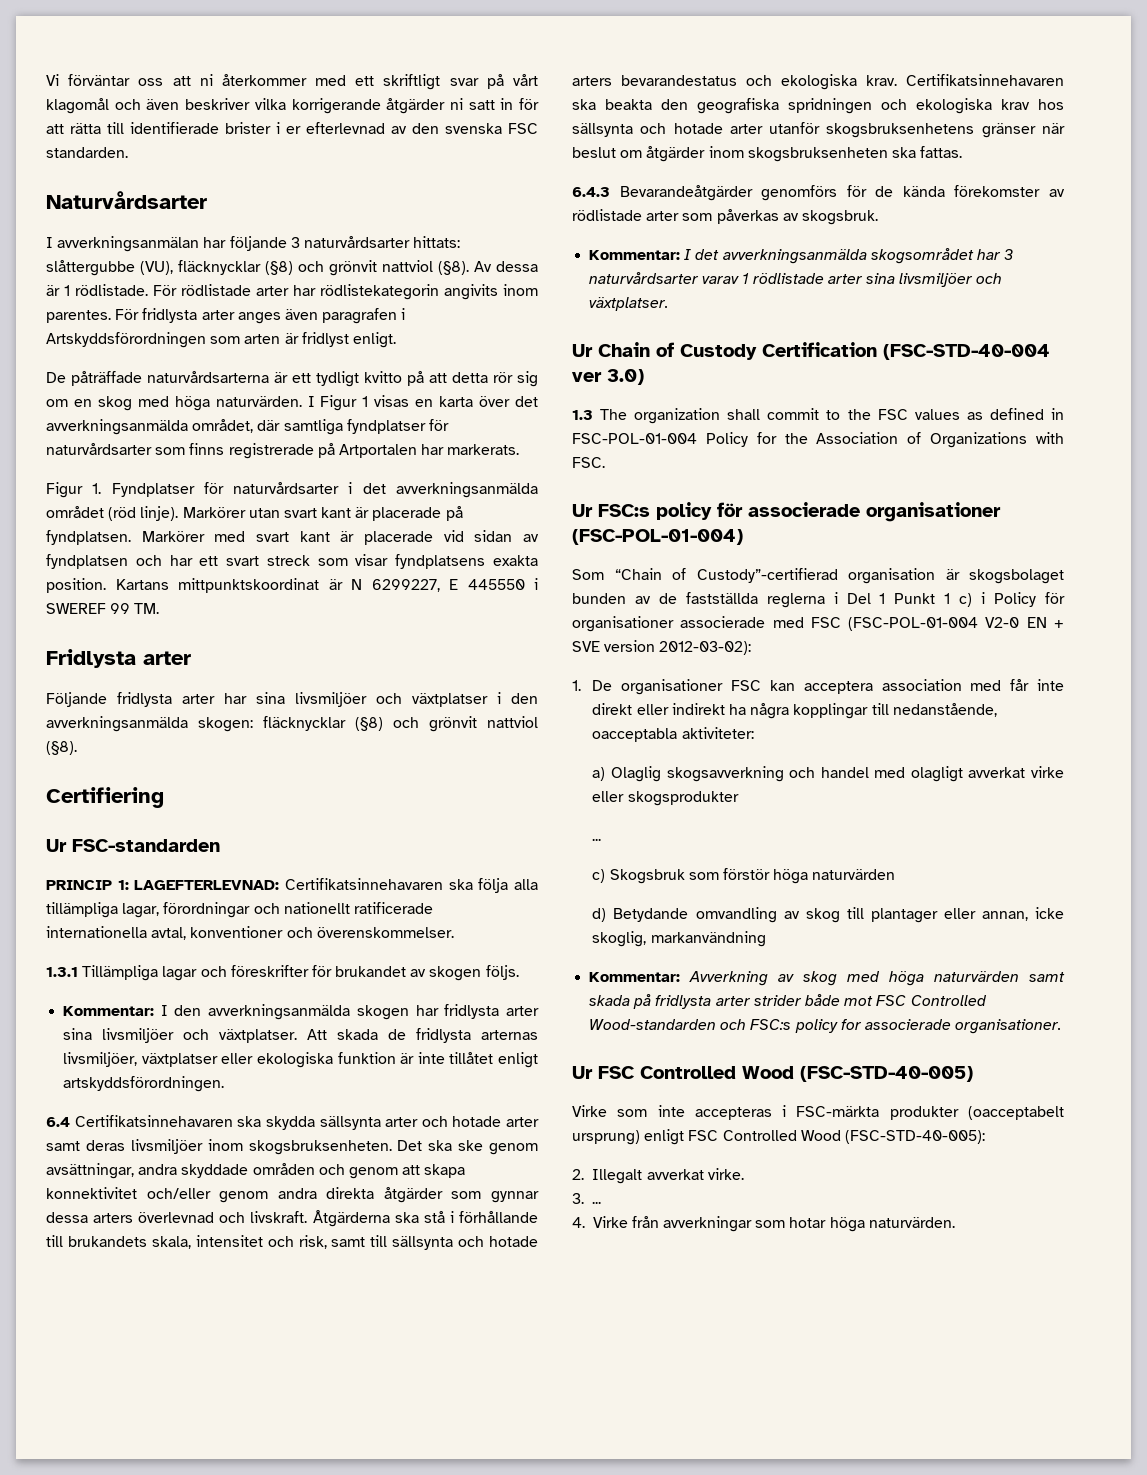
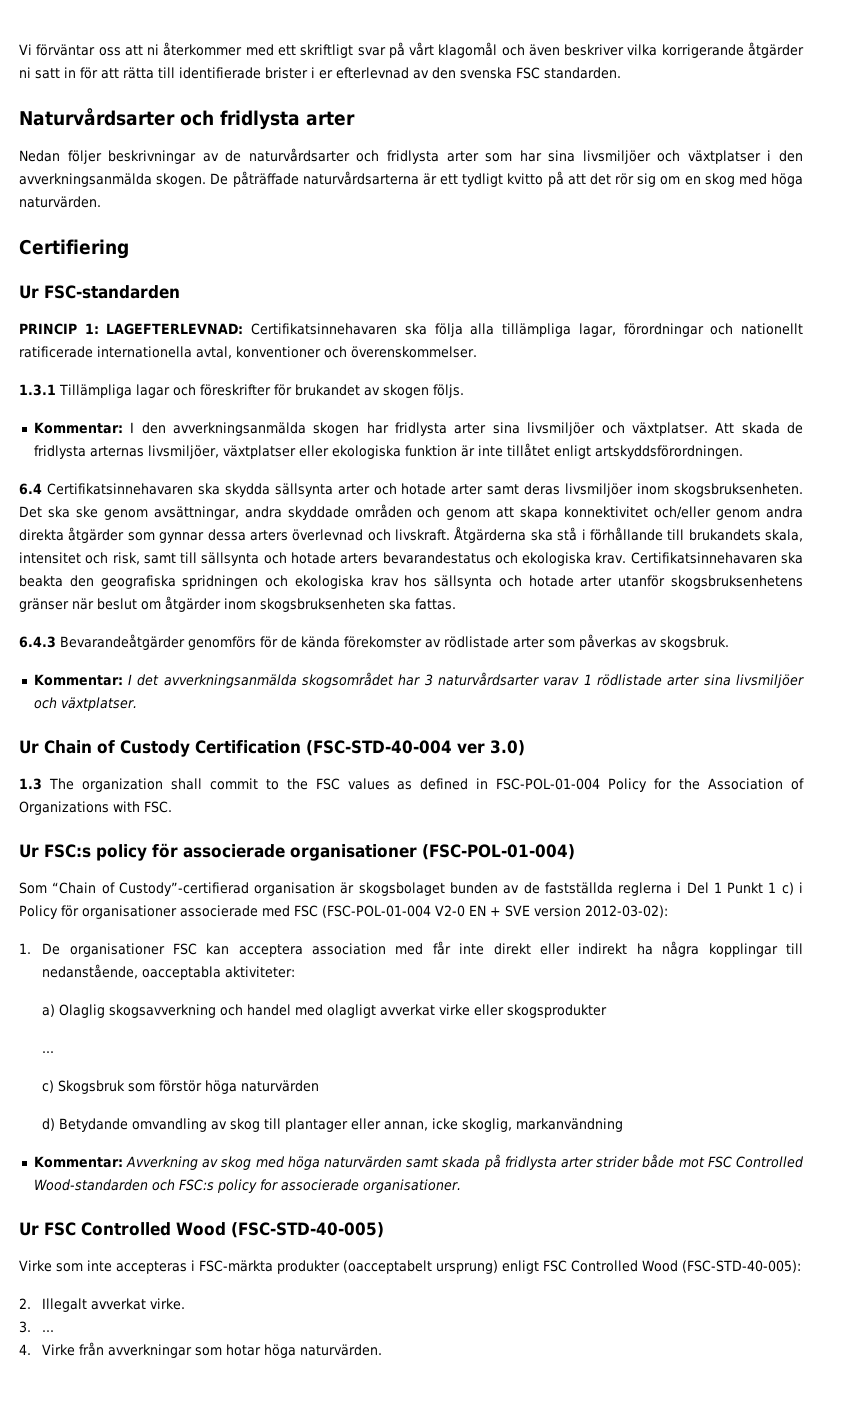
- Naturvårdsarter
- I avverkningsanmälan har följande 3 naturvårdsarter hittats: slåttergubbe (VU), fläcknycklar (§8) och grönvit nattviol (§8). Av dessa är 1 rödlistade. För rödlistade arter har rödlistekategorin angivits inom parentes. För fridlysta arter anges även paragrafen i Artskyddsförordningen som arten är fridlyst enligt.
- De påträffade naturvårdsarterna är ett tydligt kvitto på att detta rör sig om en skog med höga naturvärden. I Figur 1 visas en karta över det avverkningsanmälda området, där samtliga fyndplatser för naturvårdsarter som finns registrerade på Artportalen har markerats.
- Figur 1. Fyndplatser för naturvårdsarter i det avverkningsanmälda området (röd linje). Markörer utan svart kant är placerade på fyndplatsen. Markörer med svart kant är placerade vid sidan av fyndplatsen och har ett svart streck som visar fyndplatsens exakta position. Kartans mittpunktskoordinat är N 6299227, E 445550 i SWEREF 99 TM.
- Fridlysta arter
- Följande fridlysta arter har sina livsmiljöer och växtplatser i den avverkningsanmälda skogen: fläcknycklar (§8) och grönvit nattviol (§8).
+ Naturvårdsarter och fridlysta arter
+ Nedan följer beskrivningar av de naturvårdsarter och fridlysta arter som har sina livsmiljöer och växtplatser i den avverkningsanmälda skogen. De påträffade naturvårdsarterna är ett tydligt kvitto på att det rör sig om en skog med höga naturvärden.

